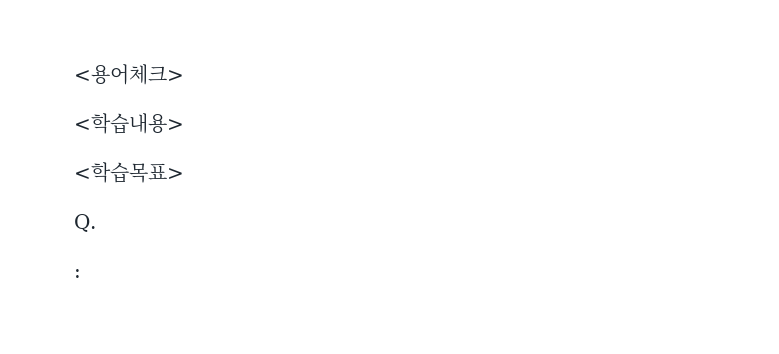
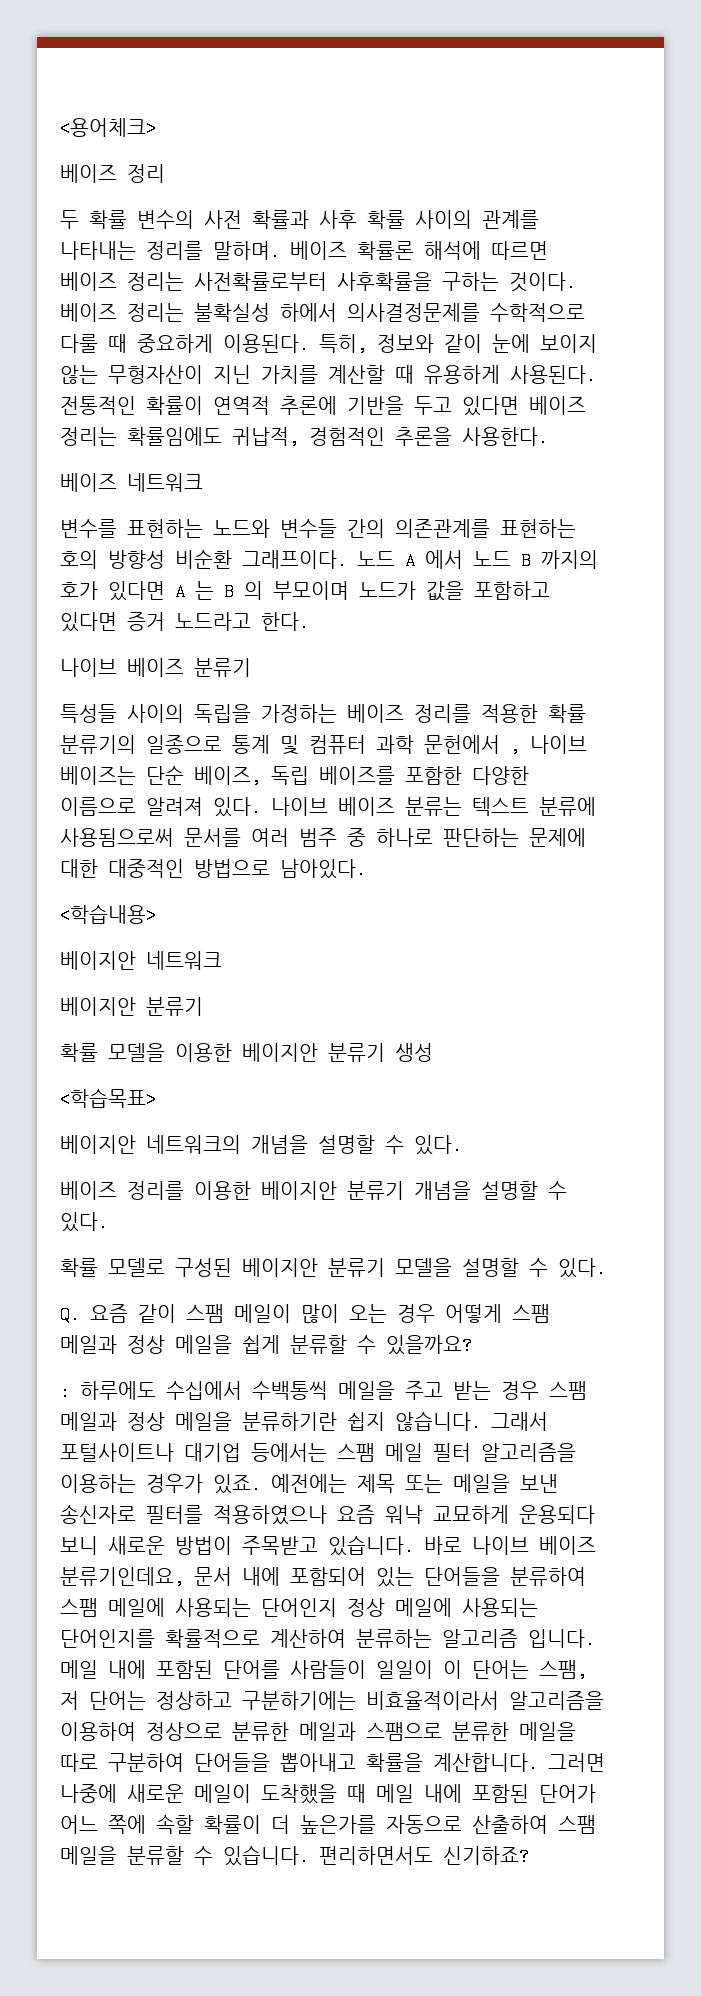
+ 베이즈 정리
+ 두 확률 변수의 사전 확률과 사후 확률 사이의 관계를 나타내는 정리를 말하며. 베이즈 확률론 해석에 따르면 베이즈 정리는 사전확률로부터 사후확률을 구하는 것이다. 베이즈 정리는 불확실성 하에서 의사결정문제를 수학적으로 다룰 때 중요하게 이용된다. 특히, 정보와 같이 눈에 보이지 않는 무형자산이 지닌 가치를 계산할 때 유용하게 사용된다. 전통적인 확률이 연역적 추론에 기반을 두고 있다면 베이즈 정리는 확률임에도 귀납적, 경험적인 추론을 사용한다.
+ 베이즈 네트워크
+ 변수를 표현하는 노드와 변수들 간의 의존관계를 표현하는 호의 방향성 비순환 그래프이다. 노드 A 에서 노드 B 까지의 호가 있다면 A 는 B 의 부모이며 노드가 값을 포함하고 있다면 증거 노드라고 한다.
+ 나이브 베이즈 분류기
+ 특성들 사이의 독립을 가정하는 베이즈 정리를 적용한 확률 분류기의 일종으로 통계 및 컴퓨터 과학 문헌에서 , 나이브 베이즈는 단순 베이즈, 독립 베이즈를 포함한 다양한 이름으로 알려져 있다. 나이브 베이즈 분류는 텍스트 분류에 사용됨으로써 문서를 여러 범주 중 하나로 판단하는 문제에 대한 대중적인 방법으로 남아있다.
  <학습내용>
+ 베이지안 네트워크
+ 베이지안 분류기
+ 확률 모델을 이용한 베이지안 분류기 생성
  <학습목표>
- Q.
- :
+ 베이지안 네트워크의 개념을 설명할 수 있다.
+ 베이즈 정리를 이용한 베이지안 분류기 개념을 설명할 수 있다.
+ 확률 모델로 구성된 베이지안 분류기 모델을 설명할 수 있다.
+ Q. 요즘 같이 스팸 메일이 많이 오는 경우 어떻게 스팸 메일과 정상 메일을 쉽게 분류할 수 있을까요?
+ : 하루에도 수십에서 수백통씩 메일을 주고 받는 경우 스팸 메일과 정상 메일을 분류하기란 쉽지 않습니다. 그래서 포털사이트나 대기업 등에서는 스팸 메일 필터 알고리즘을 이용하는 경우가 있죠. 예전에는 제목 또는 메일을 보낸 송신자로 필터를 적용하였으나 요즘 워낙 교묘하게 운용되다 보니 새로운 방법이 주목받고 있습니다. 바로 나이브 베이즈 분류기인데요, 문서 내에 포함되어 있는 단어들을 분류하여 스팸 메일에 사용되는 단어인지 정상 메일에 사용되는 단어인지를 확률적으로 계산하여 분류하는 알고리즘 입니다. 메일 내에 포함된 단어를 사람들이 일일이 이 단어는 스팸, 저 단어는 정상하고 구분하기에는 비효율적이라서 알고리즘을 이용하여 정상으로 분류한 메일과 스팸으로 분류한 메일을 따로 구분하여 단어들을 뽑아내고 확률을 계산합니다. 그러면 나중에 새로운 메일이 도착했을 때 메일 내에 포함된 단어가 어느 쪽에 속할 확률이 더 높은가를 자동으로 산출하여 스팸 메일을 분류할 수 있습니다. 편리하면서도 신기하죠?

